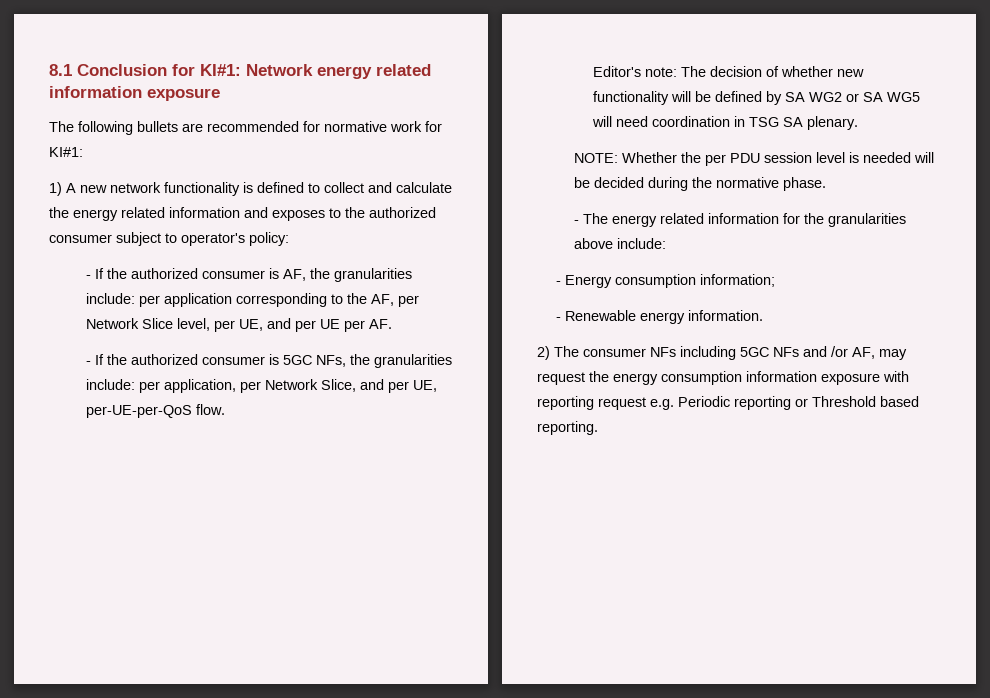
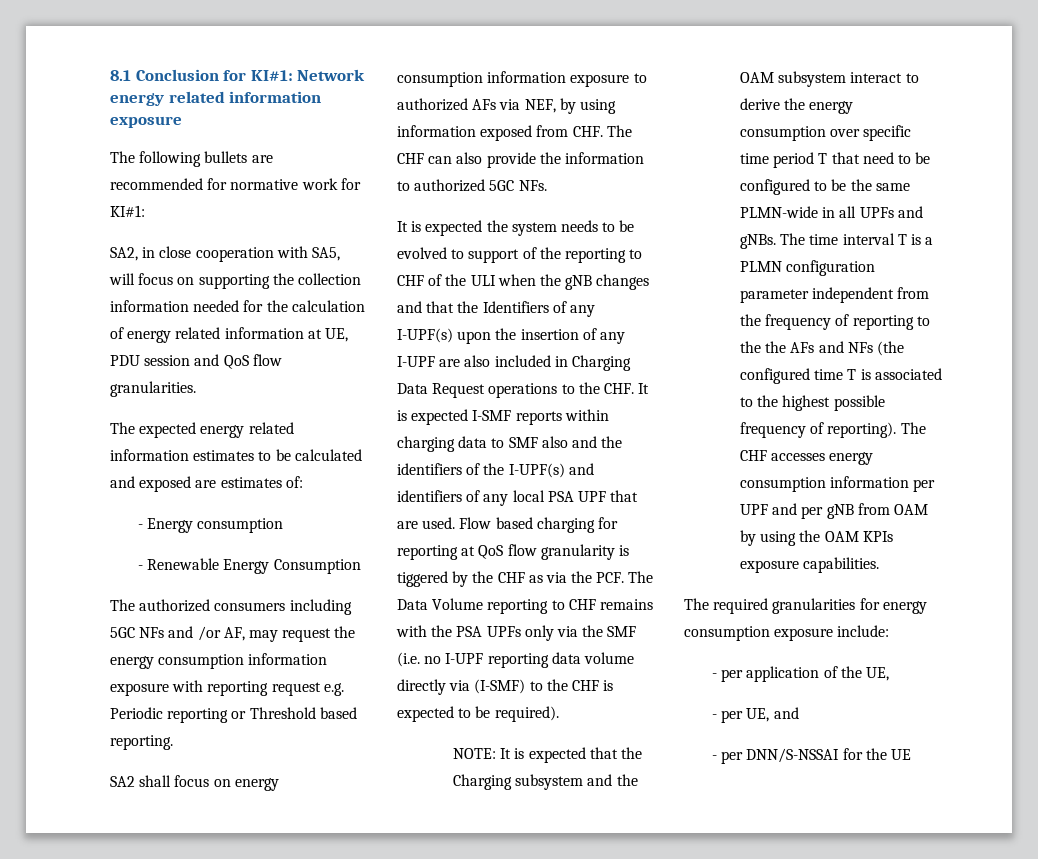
- 1) A new network functionality is defined to collect and calculate the energy related information and exposes to the authorized consumer subject to operator's policy:
- - If the authorized consumer is AF, the granularities include: per application corresponding to the AF, per Network Slice level, per UE, and per UE per AF.
- - If the authorized consumer is 5GC NFs, the granularities include: per application, per Network Slice, and per UE, per-UE-per-QoS flow.
- Editor's note: The decision of whether new functionality will be defined by SA WG2 or SA WG5 will need coordination in TSG SA plenary.
- NOTE: Whether the per PDU session level is needed will be decided during the normative phase.
- - The energy related information for the granularities above include:
+ SA2, in close cooperation with SA5, will focus on supporting the collection information needed for the calculation of energy related information at UE, PDU session and QoS flow granularities.
+ The expected energy related information estimates to be calculated and exposed are estimates of:
- - Energy consumption information;
+ - Energy consumption
- - Renewable energy information.
- 2) The consumer NFs including 5GC NFs and /or AF, may request the energy consumption information exposure with reporting request e.g. Periodic reporting or Threshold based reporting.
+ - Renewable Energy Consumption
+ The authorized consumers including 5GC NFs and /or AF, may request the energy consumption information exposure with reporting request e.g. Periodic reporting or Threshold based reporting.
+ SA2 shall focus on energy consumption information exposure to authorized AFs via NEF, by using information exposed from CHF. The CHF can also provide the information to authorized 5GC NFs.
+ It is expected the system needs to be evolved to support of the reporting to CHF of the ULI when the gNB changes and that the Identifiers of any I-UPF(s) upon the insertion of any I-UPF are also included in Charging Data Request operations to the CHF. It is expected I-SMF reports within charging data to SMF also and the identifiers of the I-UPF(s) and identifiers of any local PSA UPF that are used. Flow based charging for reporting at QoS flow granularity is tiggered by the CHF as via the PCF. The Data Volume reporting to CHF remains with the PSA UPFs only via the SMF (i.e. no I-UPF reporting data volume directly via (I-SMF) to the CHF is expected to be required).
+ NOTE: It is expected that the Charging subsystem and the OAM subsystem interact to derive the energy consumption over specific time period T that need to be configured to be the same PLMN-wide in all UPFs and gNBs. The time interval T is a PLMN configuration parameter independent from the frequency of reporting to the the AFs and NFs (the configured time T is associated to the highest possible frequency of reporting). The CHF accesses energy consumption information per UPF and per gNB from OAM by using the OAM KPIs exposure capabilities.
+ The required granularities for energy consumption exposure include:
+ - per application of the UE,
+ - per UE, and
+ - per DNN/S-NSSAI for the UE

